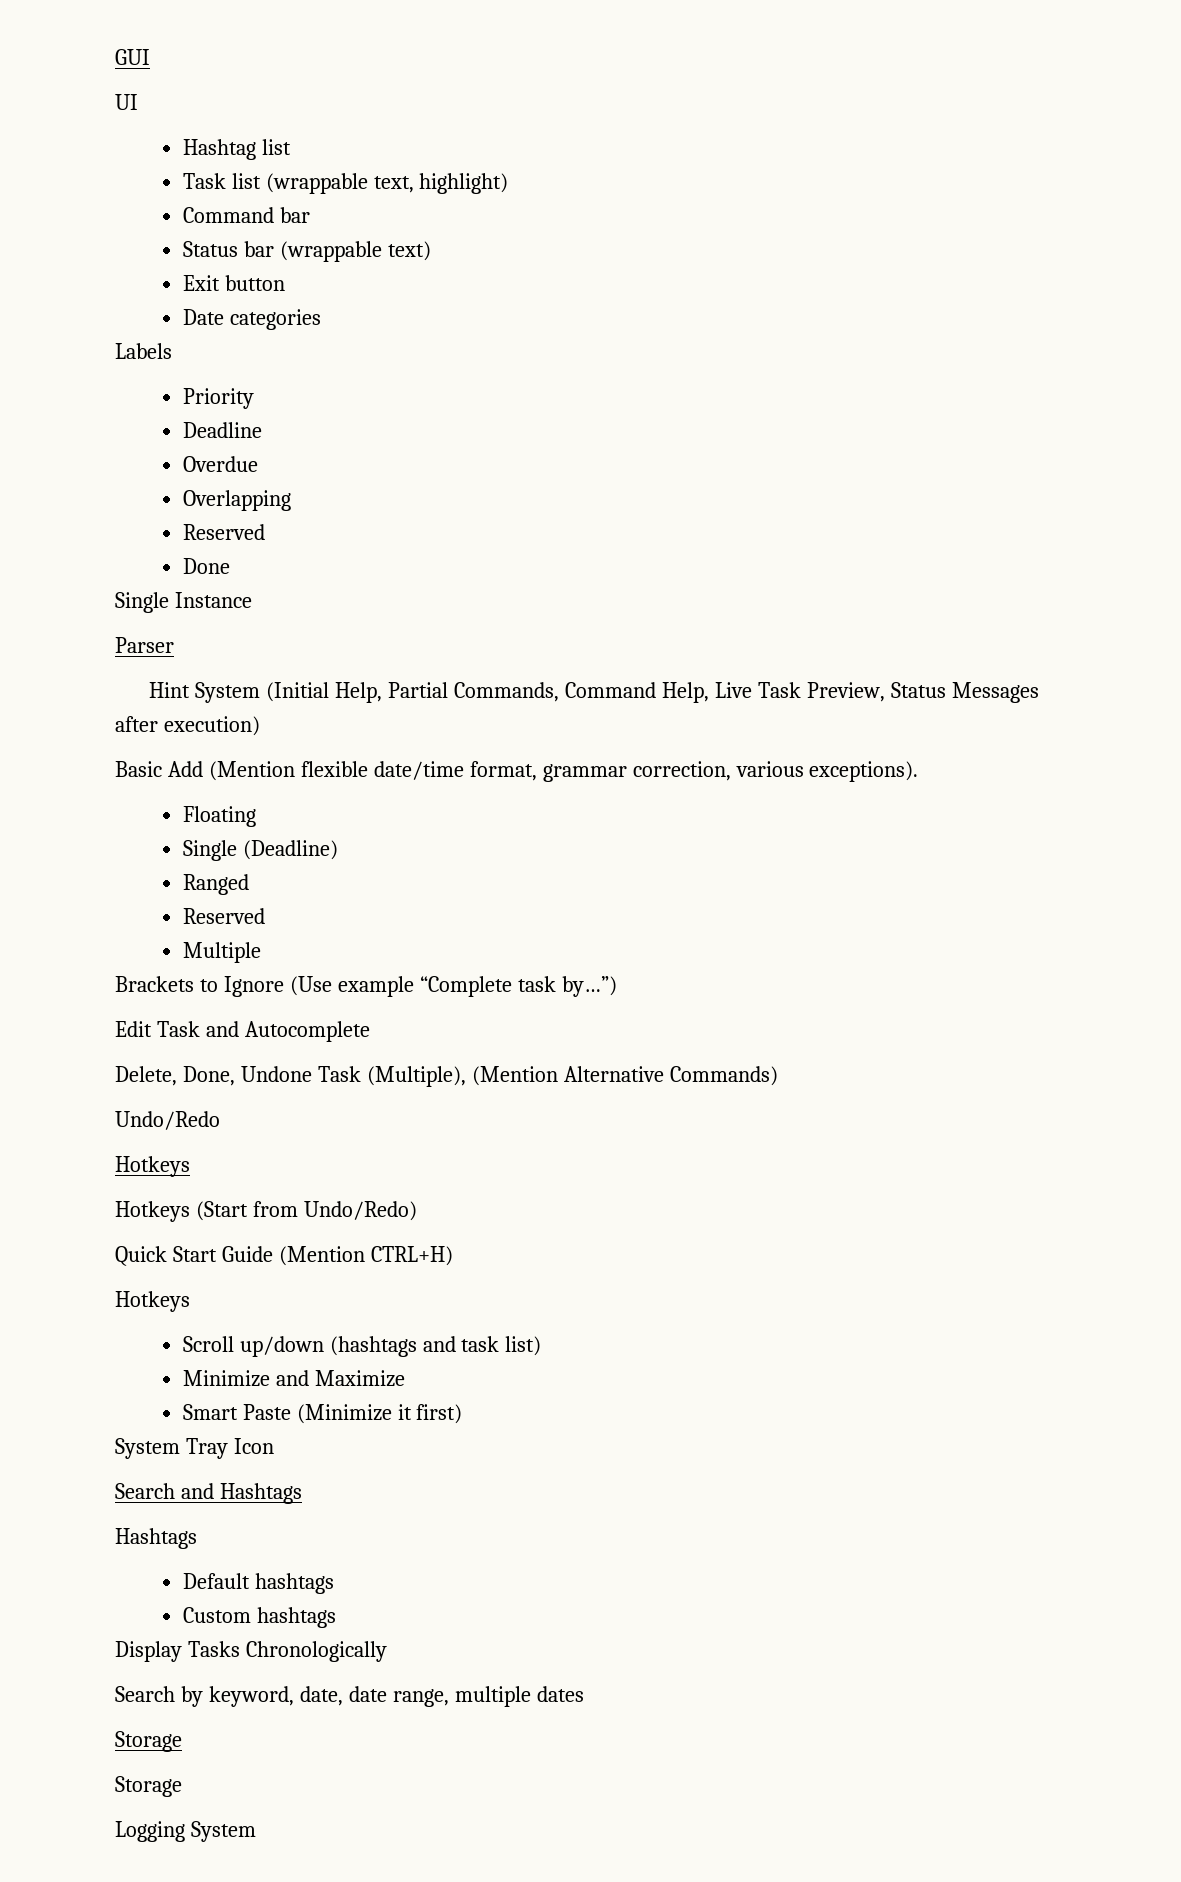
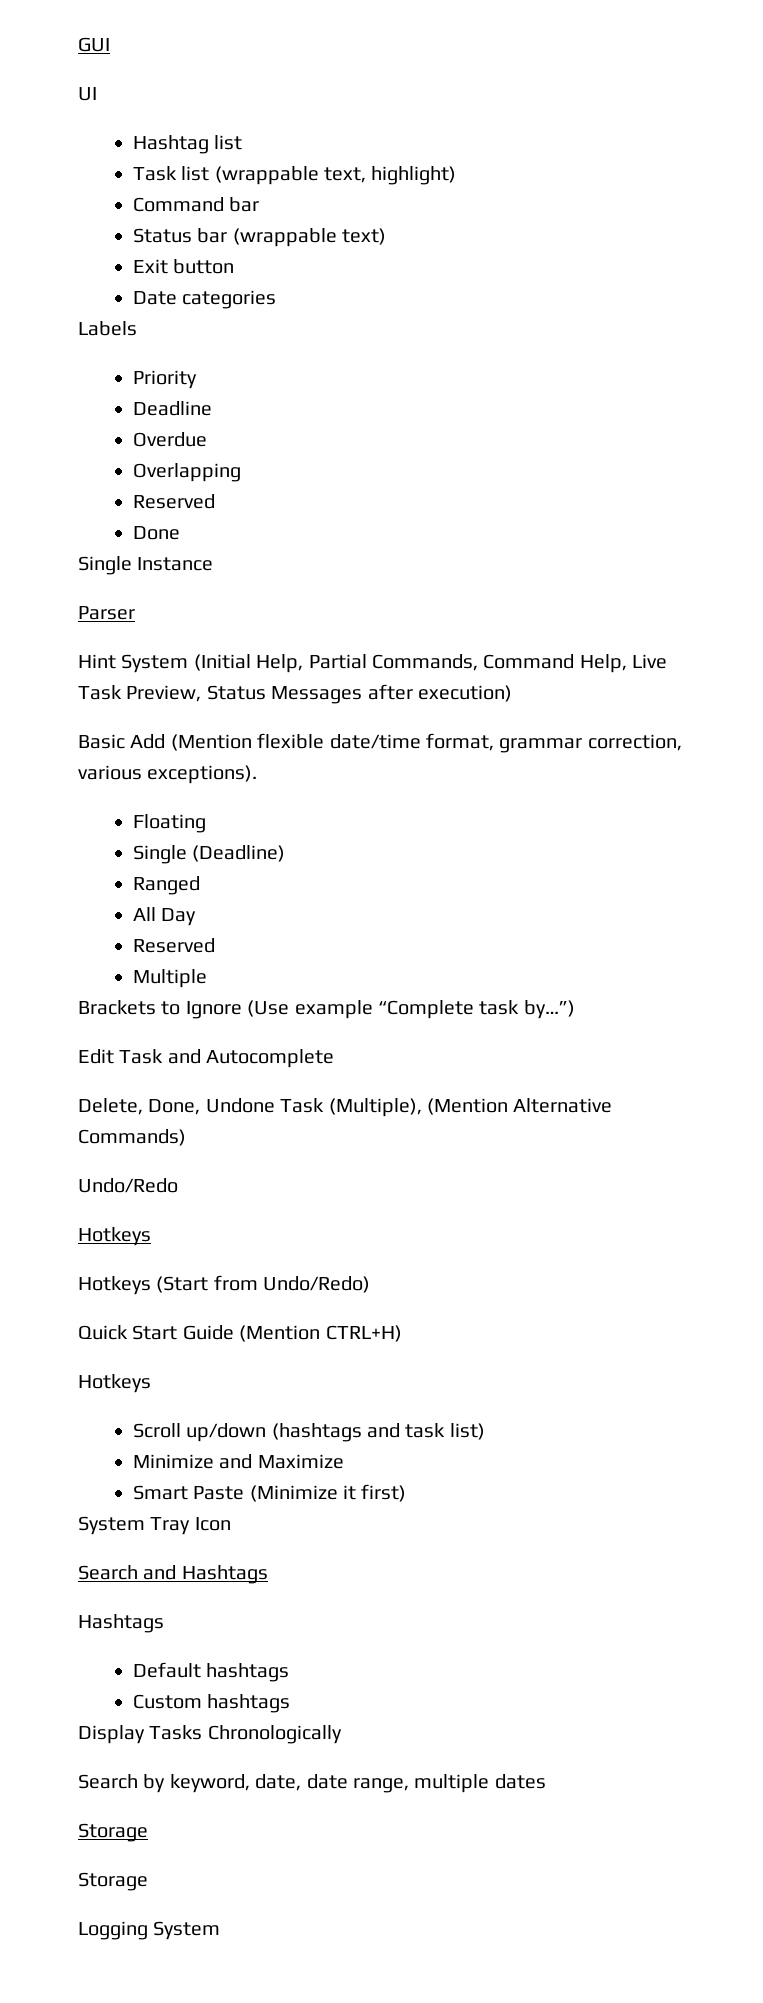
+ All Day

